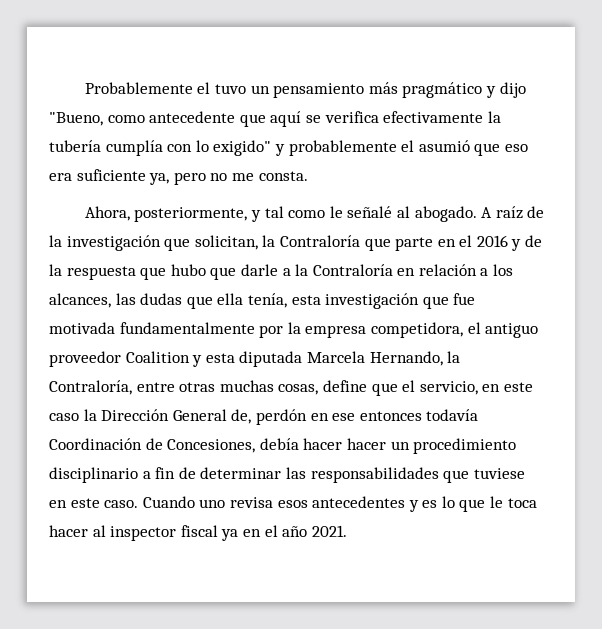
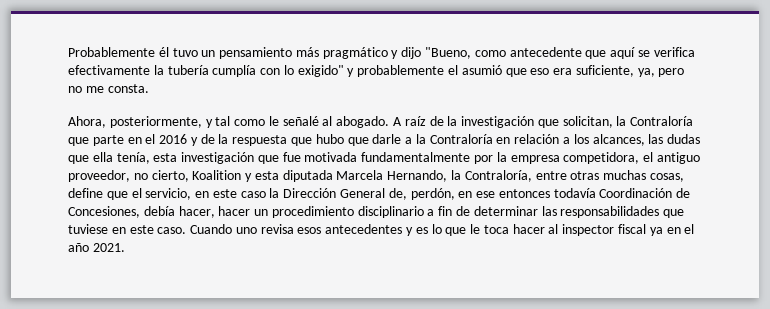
- Probablemente el tuvo un pensamiento más pragmático y dijo "Bueno, como antecedente que aquí se verifica efectivamente la tubería cumplía con lo exigido" y probablemente el asumió que eso era suficiente ya, pero no me consta.
+ Probablemente él tuvo un pensamiento más pragmático y dijo "Bueno, como antecedente que aquí se verifica efectivamente la tubería cumplía con lo exigido" y probablemente el asumió que eso era suficiente, ya, pero no me consta.
- A raíz de la investigación que solicitan, la Contraloría que parte en el 2016 y de la respuesta que hubo que darle a la Contraloría en relación a los alcances, las dudas que ella tenía, esta investigación que fue motivada fundamentalmente por la empresa competidora, el antiguo proveedor Coalition y esta diputada Marcela Hernando, la Contraloría, entre otras muchas cosas, define que el servicio, en este caso la Dirección General de, perdón en ese entonces todavía Coordinación de Concesiones, debía hacer hacer un procedimiento disciplinario a fin de determinar las responsabilidades que tuviese en este caso.
+ A raíz de la investigación que solicitan, la Contraloría que parte en el 2016 y de la respuesta que hubo que darle a la Contraloría en relación a los alcances, las dudas que ella tenía, esta investigación que fue motivada fundamentalmente por la empresa competidora, el antiguo proveedor, no cierto, Koalition y esta diputada Marcela Hernando, la Contraloría, entre otras muchas cosas, define que el servicio, en este caso la Dirección General de, perdón, en ese entonces todavía Coordinación de Concesiones, debía hacer, hacer un procedimiento disciplinario a fin de determinar las responsabilidades que tuviese en este caso.

